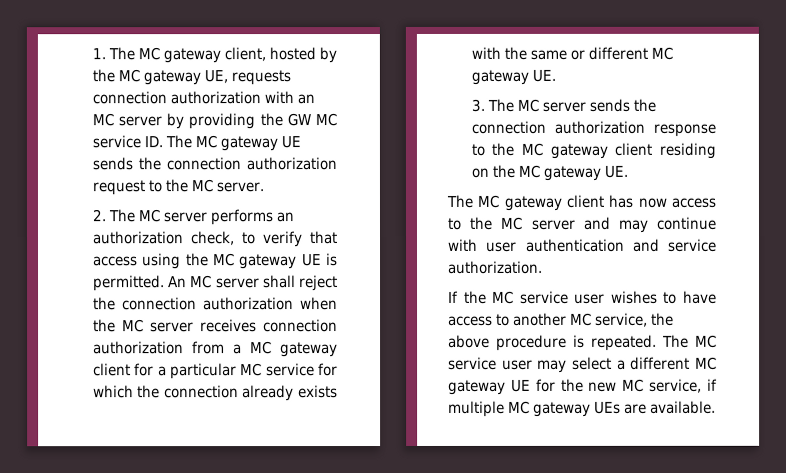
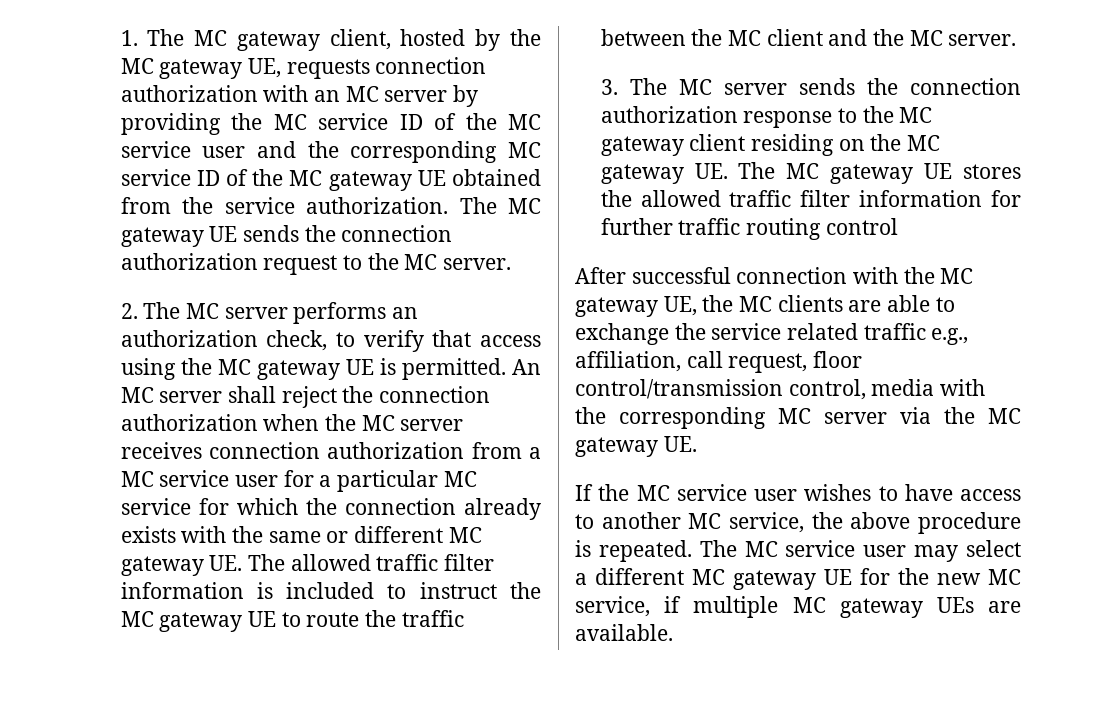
- 1. The MC gateway client, hosted by the MC gateway UE, requests connection authorization with an MC server by providing the GW MC service ID. The MC gateway UE sends the connection authorization request to the MC server.
+ 1. The MC gateway client, hosted by the MC gateway UE, requests connection authorization with an MC server by providing the MC service ID of the MC service user and the corresponding MC service ID of the MC gateway UE obtained from the service authorization. The MC gateway UE sends the connection authorization request to the MC server.
- An MC server shall reject the connection authorization when the MC server receives connection authorization from a MC gateway client for a particular MC service for which the connection already exists with the same or different MC gateway UE.
+ An MC server shall reject the connection authorization when the MC server receives connection authorization from a MC service user for a particular MC service for which the connection already exists with the same or different MC gateway UE. The allowed traffic filter information is included to instruct the MC gateway UE to route the traffic between the MC client and the MC server.
- 3. The MC server sends the connection authorization response to the MC gateway client residing on the MC gateway UE.
- The MC gateway client has now access to the MC server and may continue with user authentication and service authorization.
+ 3. The MC server sends the connection authorization response to the MC gateway client residing on the MC gateway UE. The MC gateway UE stores the allowed traffic filter information for further traffic routing control
+ After successful connection with the MC gateway UE, the MC clients are able to exchange the service related traffic e.g., affiliation, call request, floor control/transmission control, media with the corresponding MC server via the MC gateway UE.

